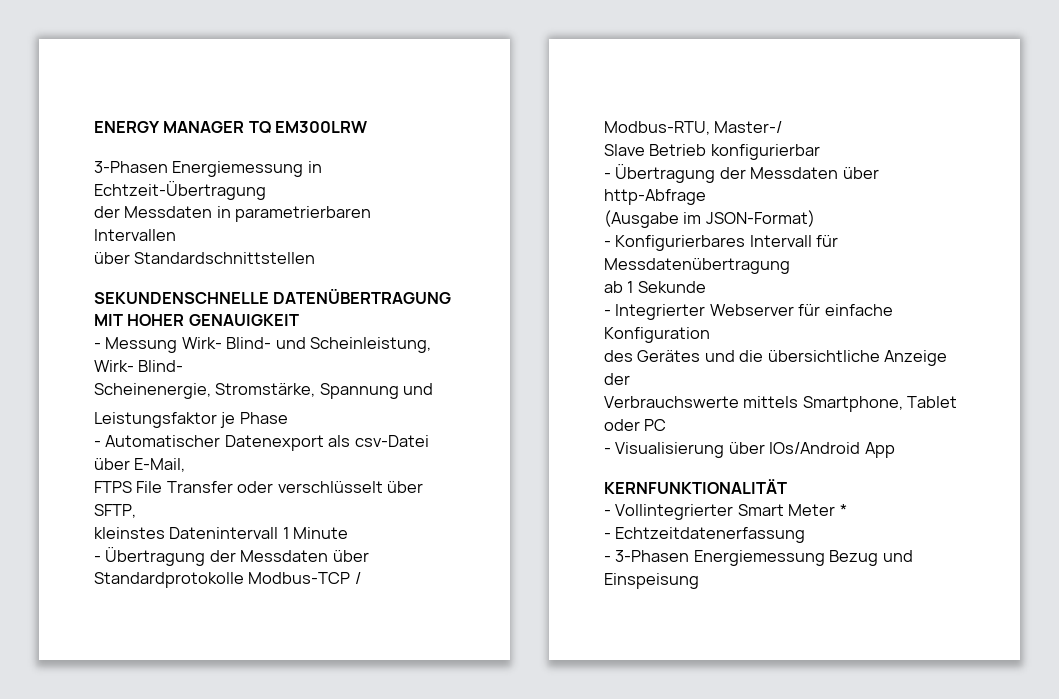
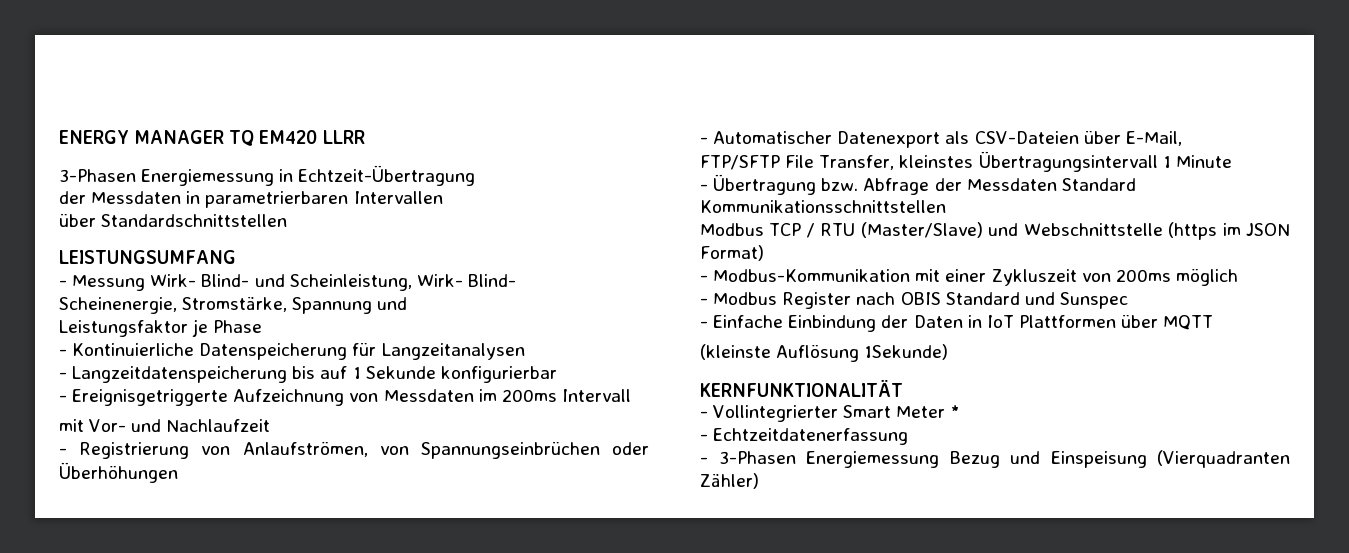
- ENERGY MANAGER TQ EM300LRW
+ ENERGY MANAGER TQ EM420 LLRR
- SEKUNDENSCHNELLE DATENÜBERTRAGUNG MIT HOHER GENAUIGKEIT
+ LEISTUNGSUMFANG
+ - Kontinuierliche Datenspeicherung für Langzeitanalysen
+ - Langzeitdatenspeicherung bis auf 1 Sekunde konfigurierbar
+ - Ereignisgetriggerte Aufzeichnung von Messdaten im 200ms Intervall
+ mit Vor- und Nachlaufzeit
+ - Registrierung von Anlaufströmen, von Spannungseinbrüchen oder Überhöhungen
- - Automatischer Datenexport als csv-Datei über E-Mail,
+ - Automatischer Datenexport als CSV-Dateien über E-Mail,
- FTPS File Transfer oder verschlüsselt über SFTP,
- kleinstes Datenintervall 1 Minute
- - Übertragung der Messdaten über Standardprotokolle Modbus-TCP / Modbus-RTU, Master-/
- Slave Betrieb konfigurierbar
- - Übertragung der Messdaten über http-Abfrage
- (Ausgabe im JSON-Format)
- - Konfigurierbares Intervall für Messdatenübertragung
- ab 1 Sekunde
- - Integrierter Webserver für einfache Konfiguration
- des Gerätes und die übersichtliche Anzeige der
- Verbrauchswerte mittels Smartphone, Tablet oder PC
- - Visualisierung über IOs/Android App
+ FTP/SFTP File Transfer, kleinstes Übertragungsintervall 1 Minute
+ - Übertragung bzw. Abfrage der Messdaten Standard Kommunikationsschnittstellen
+ Modbus TCP / RTU (Master/Slave) und Webschnittstelle (https im JSON Format)
+ - Modbus-Kommunikation mit einer Zykluszeit von 200ms möglich
+ - Modbus Register nach OBIS Standard und Sunspec
+ - Einfache Einbindung der Daten in IoT Plattformen über MQTT
+ (kleinste Auflösung 1Sekunde)
- - 3-Phasen Energiemessung Bezug und Einspeisung
+ - 3-Phasen Energiemessung Bezug und Einspeisung (Vierquadranten Zähler)

